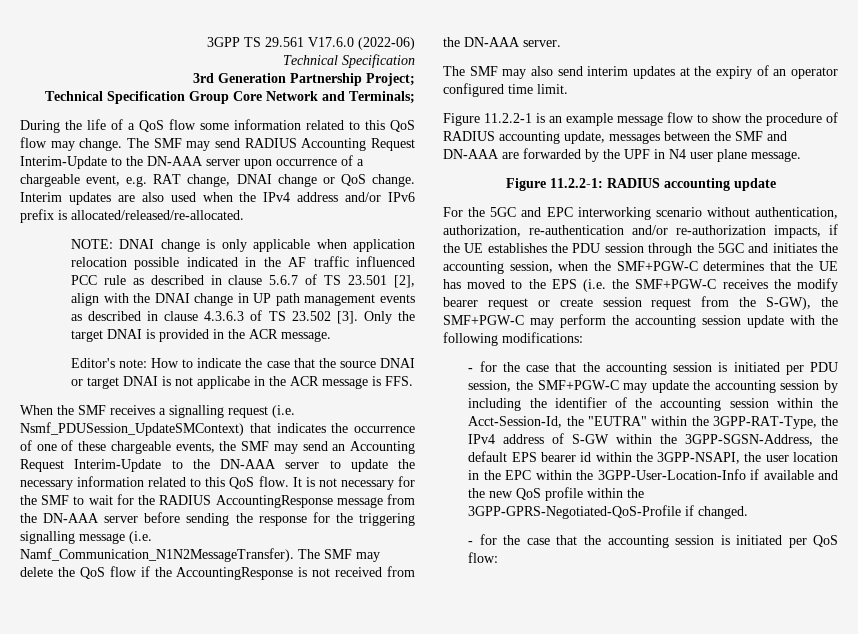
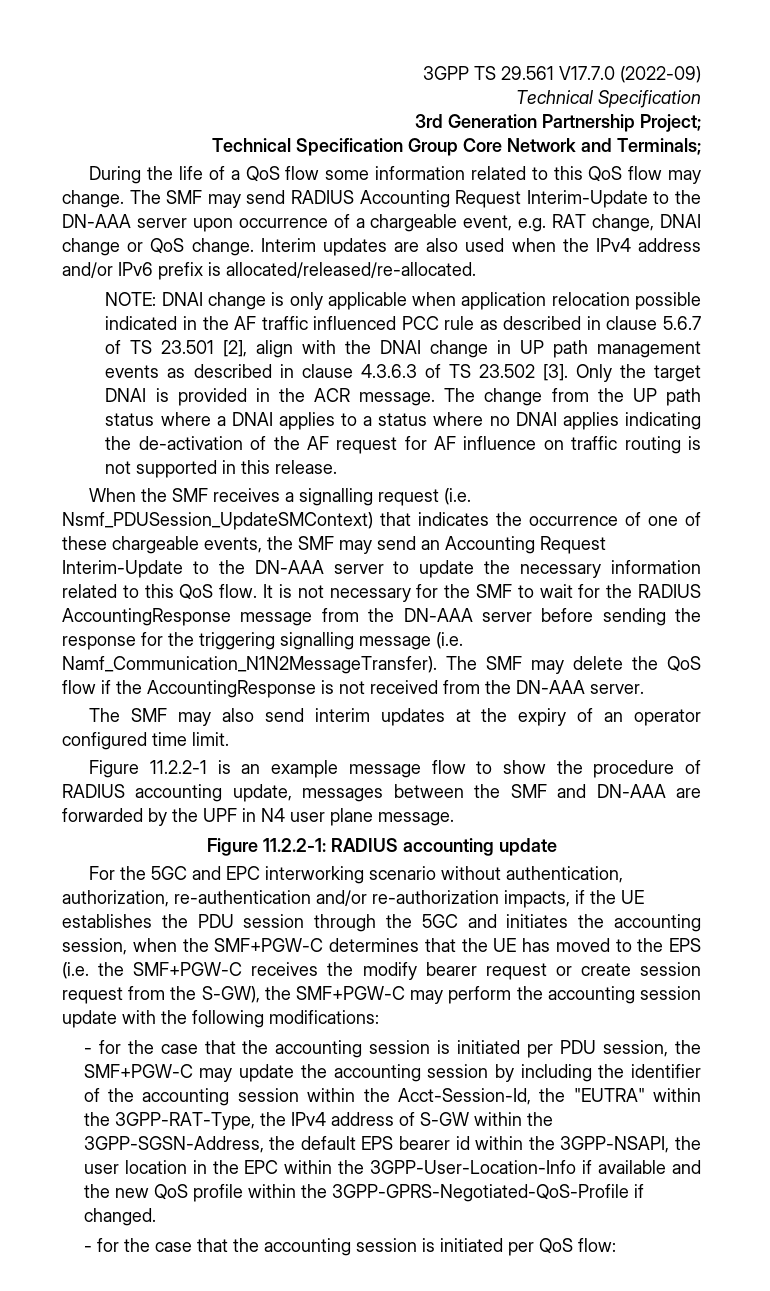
- 3GPP TS 29.561 V17.6.0 (2022-06)
+ 3GPP TS 29.561 V17.7.0 (2022-09)
- Only the target DNAI is provided in the ACR message.
- Editor's note: How to indicate the case that the source DNAI or target DNAI is not applicabe in the ACR message is FFS.
+ Only the target DNAI is provided in the ACR message. The change from the UP path status where a DNAI applies to a status where no DNAI applies indicating the de-activation of the AF request for AF influence on traffic routing is not supported in this release.

